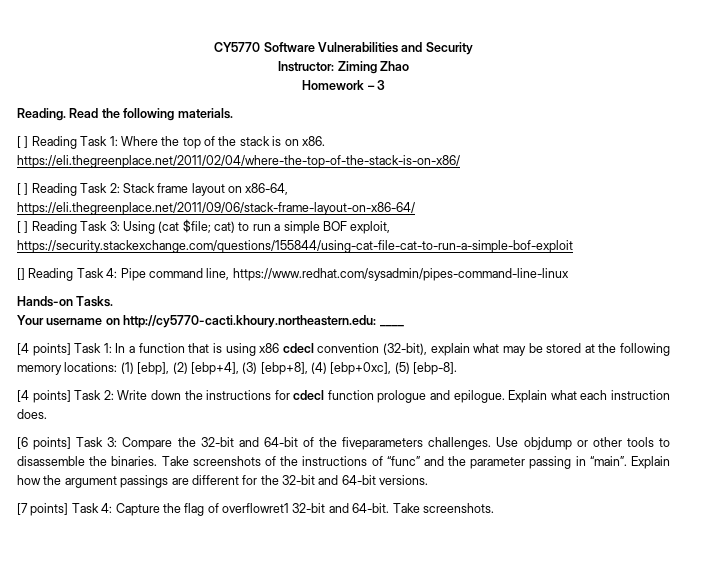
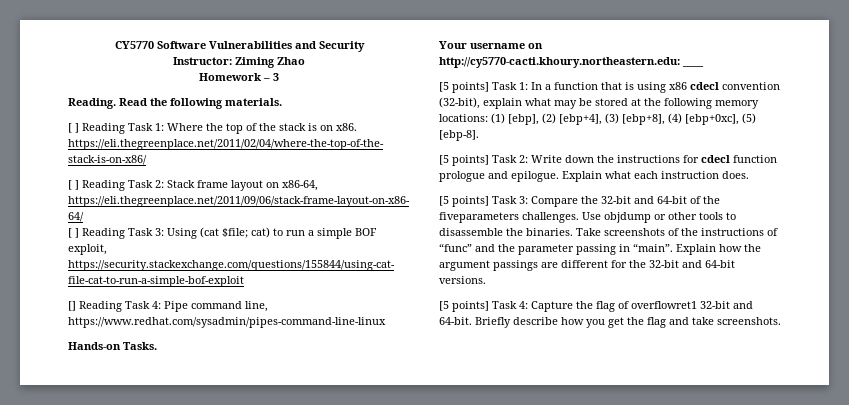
- [4 points] Task 1: In a function that is using x86 cdecl convention (32-bit), explain what may be stored at the following memory locations: (1) [ebp], (2) [ebp+4], (3) [ebp+8], (4) [ebp+0xc], (5) [ebp-8].
+ [5 points] Task 1: In a function that is using x86 cdecl convention (32-bit), explain what may be stored at the following memory locations: (1) [ebp], (2) [ebp+4], (3) [ebp+8], (4) [ebp+0xc], (5) [ebp-8].
- [4 points] Task 2: Write down the instructions for cdecl function prologue and epilogue.
+ [5 points] Task 2: Write down the instructions for cdecl function prologue and epilogue.
- [6 points] Task 3: Compare the 32-bit and 64-bit of the fiveparameters challenges.
+ [5 points] Task 3: Compare the 32-bit and 64-bit of the fiveparameters challenges.
- [7 points] Task 4: Capture the flag of overflowret1 32-bit and 64-bit.
+ [5 points] Task 4: Capture the flag of overflowret1 32-bit and 64-bit.
- Take screenshots.
+ Briefly describe how you get the flag and take screenshots.

